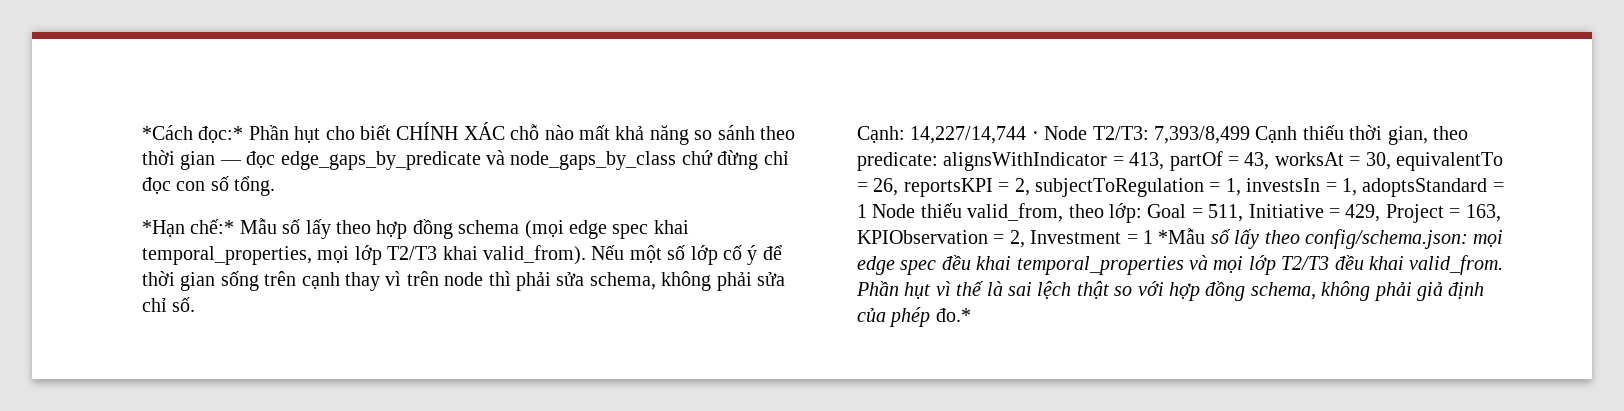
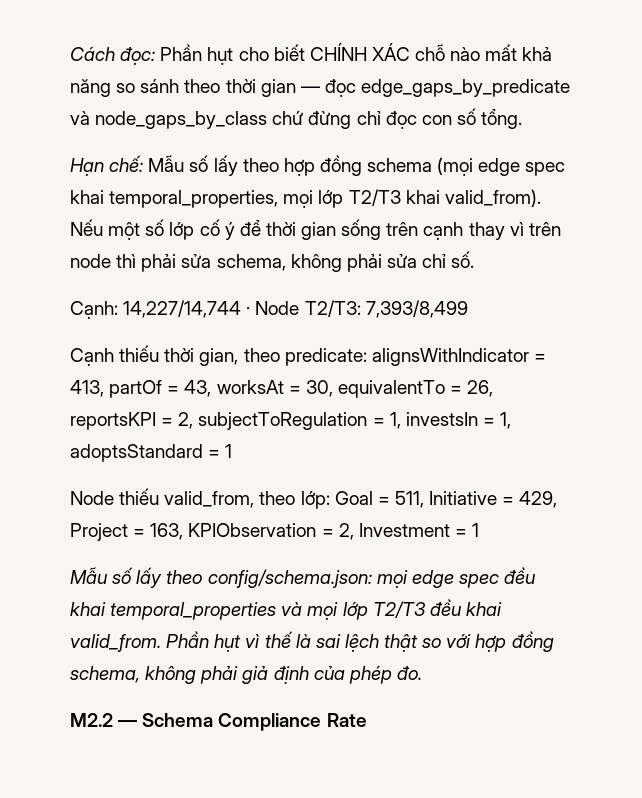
- *Cách đọc:* Phần hụt cho biết CHÍNH XÁC chỗ nào mất khả năng so sánh theo thời gian — đọc edge_gaps_by_predicate và node_gaps_by_class chứ đừng chỉ đọc con số tổng.
+ Cách đọc: Phần hụt cho biết CHÍNH XÁC chỗ nào mất khả năng so sánh theo thời gian — đọc edge_gaps_by_predicate và node_gaps_by_class chứ đừng chỉ đọc con số tổng.
- *Hạn chế:* Mẫu số lấy theo hợp đồng schema (mọi edge spec khai temporal_properties, mọi lớp T2/T3 khai valid_from).
+ Hạn chế: Mẫu số lấy theo hợp đồng schema (mọi edge spec khai temporal_properties, mọi lớp T2/T3 khai valid_from).
- 7,393/8,499 Cạnh thiếu thời gian, theo predicate:
+ 7,393/8,499
+ Cạnh thiếu thời gian, theo predicate:
- alignsWithIndicator = 413, partOf = 43, worksAt = 30, equivalentTo = 26, reportsKPI = 2, subjectToRegulation = 1, investsIn = 1, adoptsStandard = 1 Node thiếu valid_from, theo lớp:
+ alignsWithIndicator = 413, partOf = 43, worksAt = 30, equivalentTo = 26, reportsKPI = 2, subjectToRegulation = 1, investsIn = 1, adoptsStandard = 1
+ Node thiếu valid_from, theo lớp:
- Goal = 511, Initiative = 429, Project = 163, KPIObservation = 2, Investment = 1 *Mẫu số lấy theo config/schema.json:
+ Goal = 511, Initiative = 429, Project = 163, KPIObservation = 2, Investment = 1
+ Mẫu số lấy theo config/schema.json:
- Phần hụt vì thế là sai lệch thật so với hợp đồng schema, không phải giả định của phép đo.*
+ Phần hụt vì thế là sai lệch thật so với hợp đồng schema, không phải giả định của phép đo.
+ M2.2 — Schema Compliance Rate

